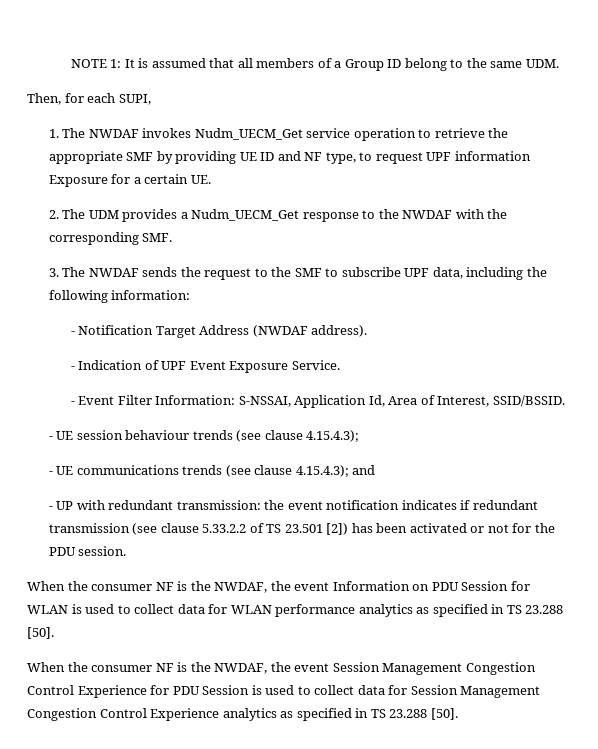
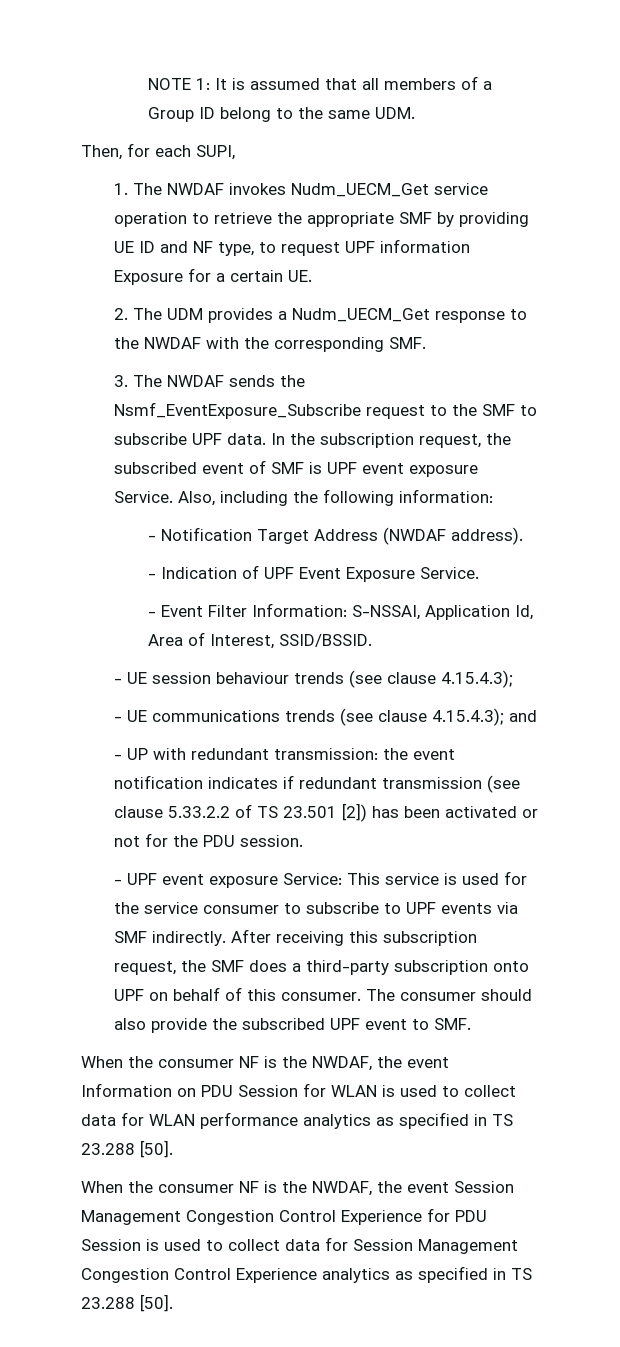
- 3. The NWDAF sends the request to the SMF to subscribe UPF data, including the following information:
+ 3. The NWDAF sends the Nsmf_EventExposure_Subscribe request to the SMF to subscribe UPF data. In the subscription request, the subscribed event of SMF is UPF event exposure Service. Also, including the following information:
+ - UPF event exposure Service: This service is used for the service consumer to subscribe to UPF events via SMF indirectly. After receiving this subscription request, the SMF does a third-party subscription onto UPF on behalf of this consumer. The consumer should also provide the subscribed UPF event to SMF.

